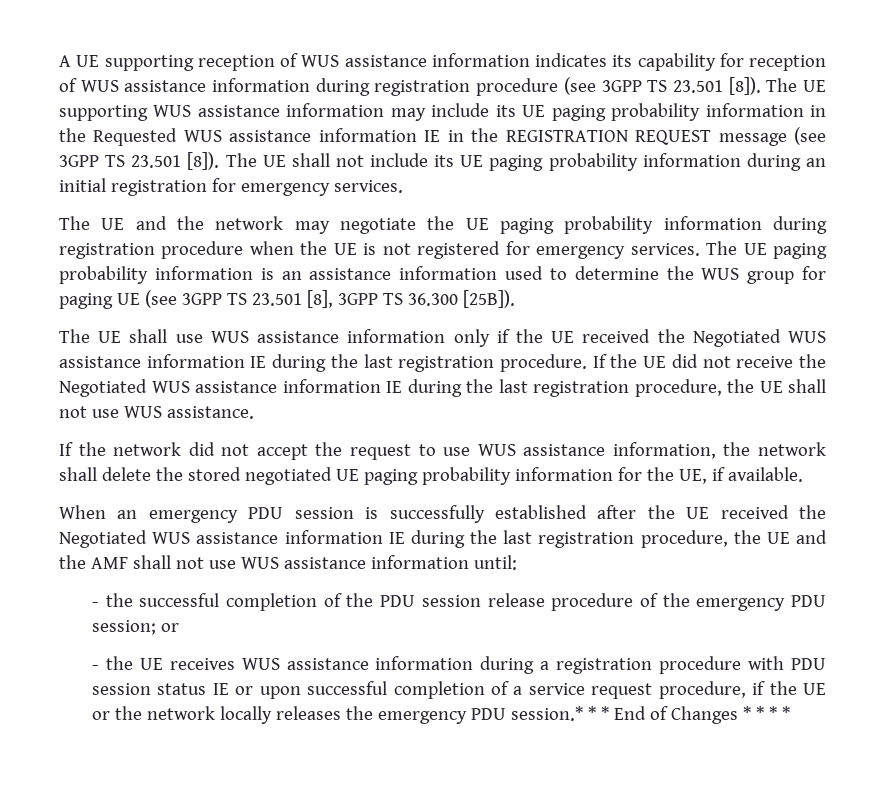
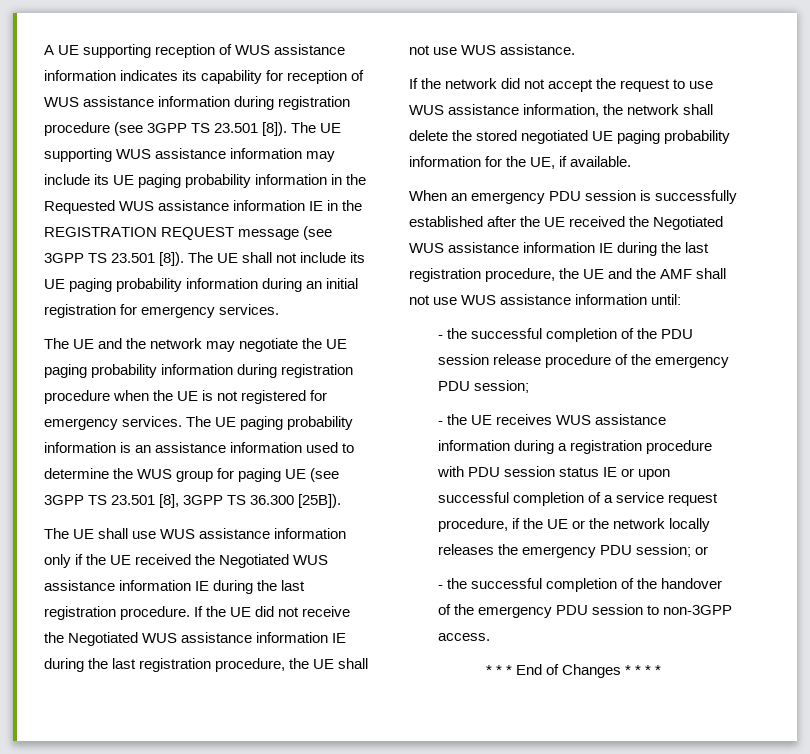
- - the successful completion of the PDU session release procedure of the emergency PDU session; or
+ - the successful completion of the PDU session release procedure of the emergency PDU session;
- - the UE receives WUS assistance information during a registration procedure with PDU session status IE or upon successful completion of a service request procedure, if the UE or the network locally releases the emergency PDU session.* * * End of Changes * * * *
+ - the UE receives WUS assistance information during a registration procedure with PDU session status IE or upon successful completion of a service request procedure, if the UE or the network locally releases the emergency PDU session; or
+ - the successful completion of the handover of the emergency PDU session to non-3GPP access.
+ * * * End of Changes * * * *

